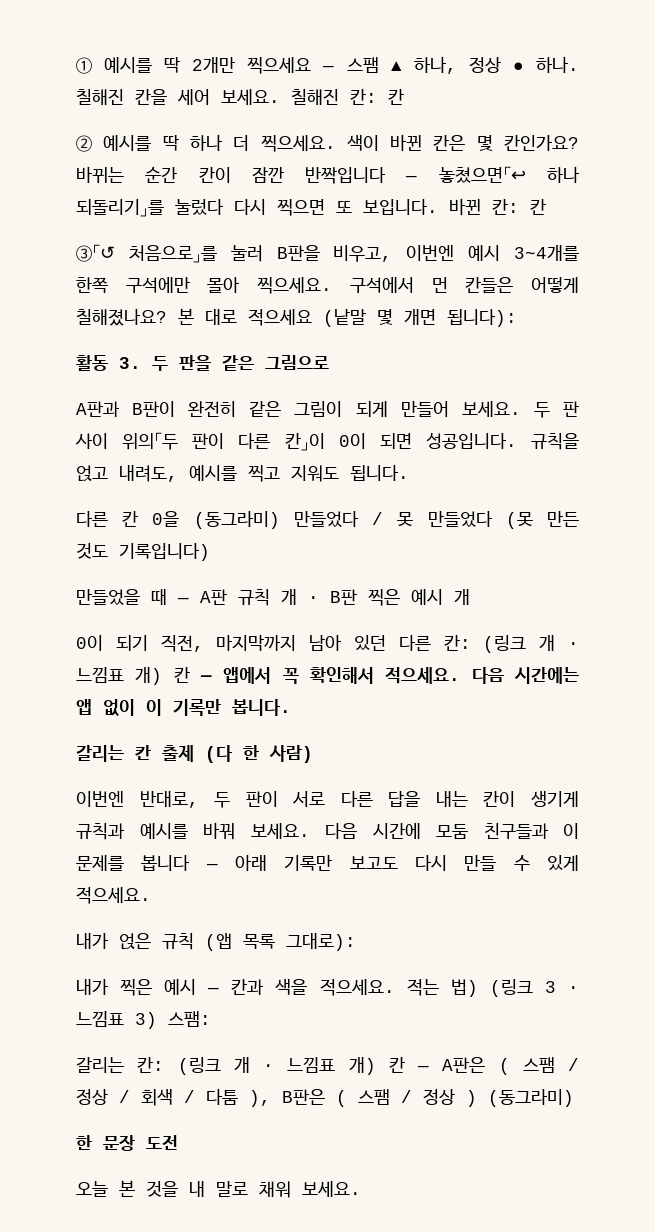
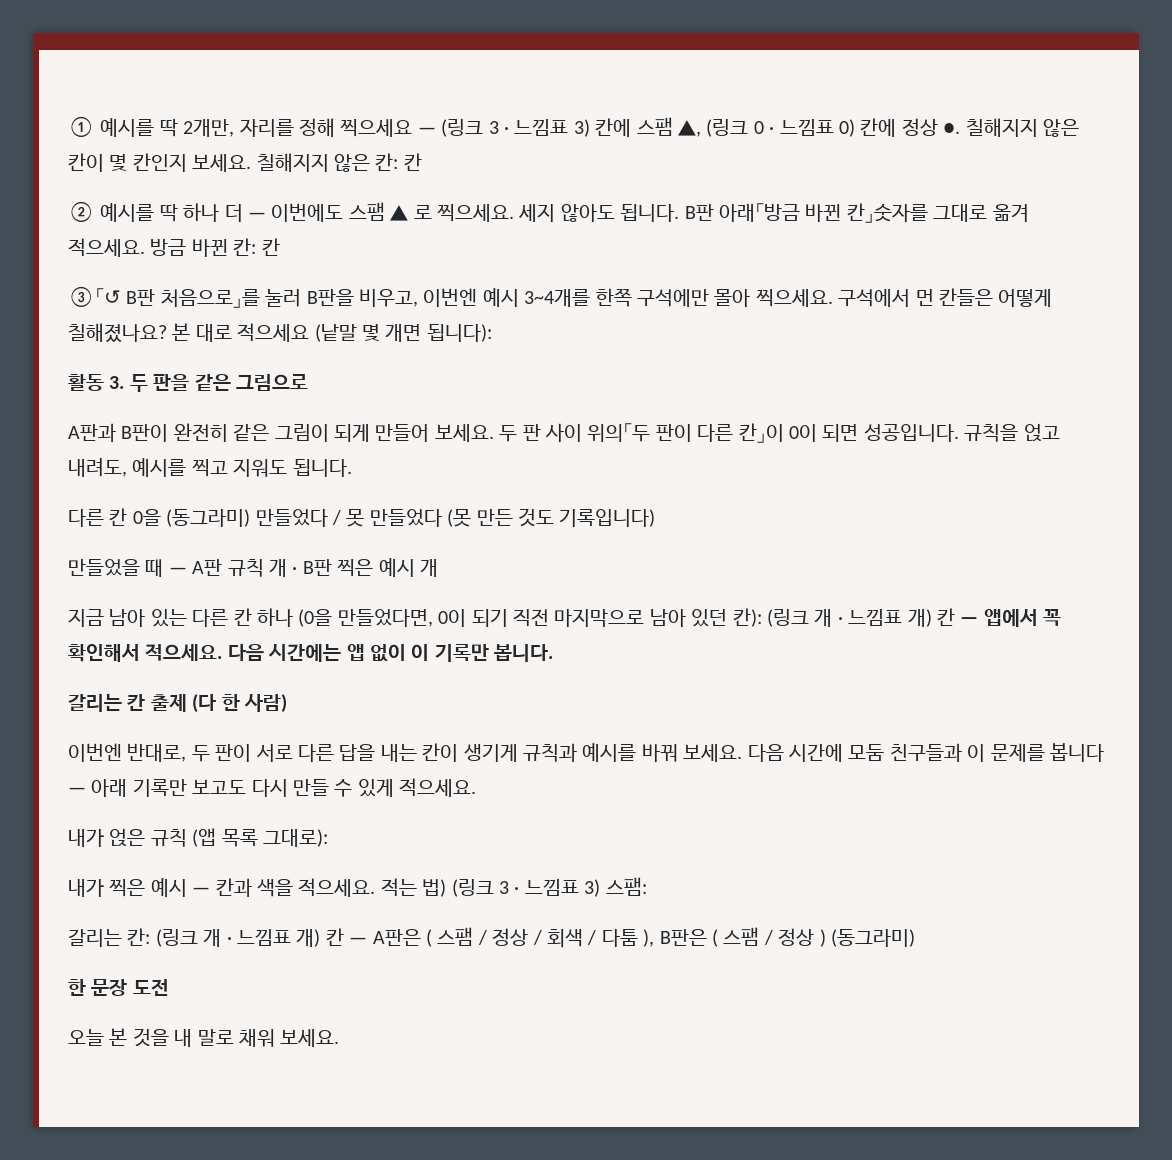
- ① 예시를 딱 2개만 찍으세요 — 스팸 ▲ 하나, 정상 ● 하나. 칠해진 칸을 세어 보세요. 칠해진 칸: 칸
+ ① 예시를 딱 2개만, 자리를 정해 찍으세요 — (링크 3 · 느낌표 3) 칸에 스팸 ▲, (링크 0 · 느낌표 0) 칸에 정상 ●. 칠해지지 않은 칸이 몇 칸인지 보세요. 칠해지지 않은 칸: 칸
- ② 예시를 딱 하나 더 찍으세요. 색이 바뀐 칸은 몇 칸인가요? 바뀌는 순간 칸이 잠깐 반짝입니다 — 놓쳤으면「↩ 하나 되돌리기」를 눌렀다 다시 찍으면 또 보입니다. 바뀐 칸: 칸
+ ② 예시를 딱 하나 더 — 이번에도 스팸 ▲ 로 찍으세요. 세지 않아도 됩니다. B판 아래「방금 바뀐 칸」숫자를 그대로 옮겨 적으세요. 방금 바뀐 칸: 칸
- ③「↺ 처음으로」를 눌러 B판을 비우고, 이번엔 예시 3~4개를 한쪽 구석에만 몰아 찍으세요.
+ ③「↺ B판 처음으로」를 눌러 B판을 비우고, 이번엔 예시 3~4개를 한쪽 구석에만 몰아 찍으세요.
- 0이 되기 직전, 마지막까지 남아 있던 다른 칸: (링크 개 · 느낌표 개) 칸 — 앱에서 꼭 확인해서 적으세요.
+ 지금 남아 있는 다른 칸 하나 (0을 만들었다면, 0이 되기 직전 마지막으로 남아 있던 칸): (링크 개 · 느낌표 개) 칸 — 앱에서 꼭 확인해서 적으세요.

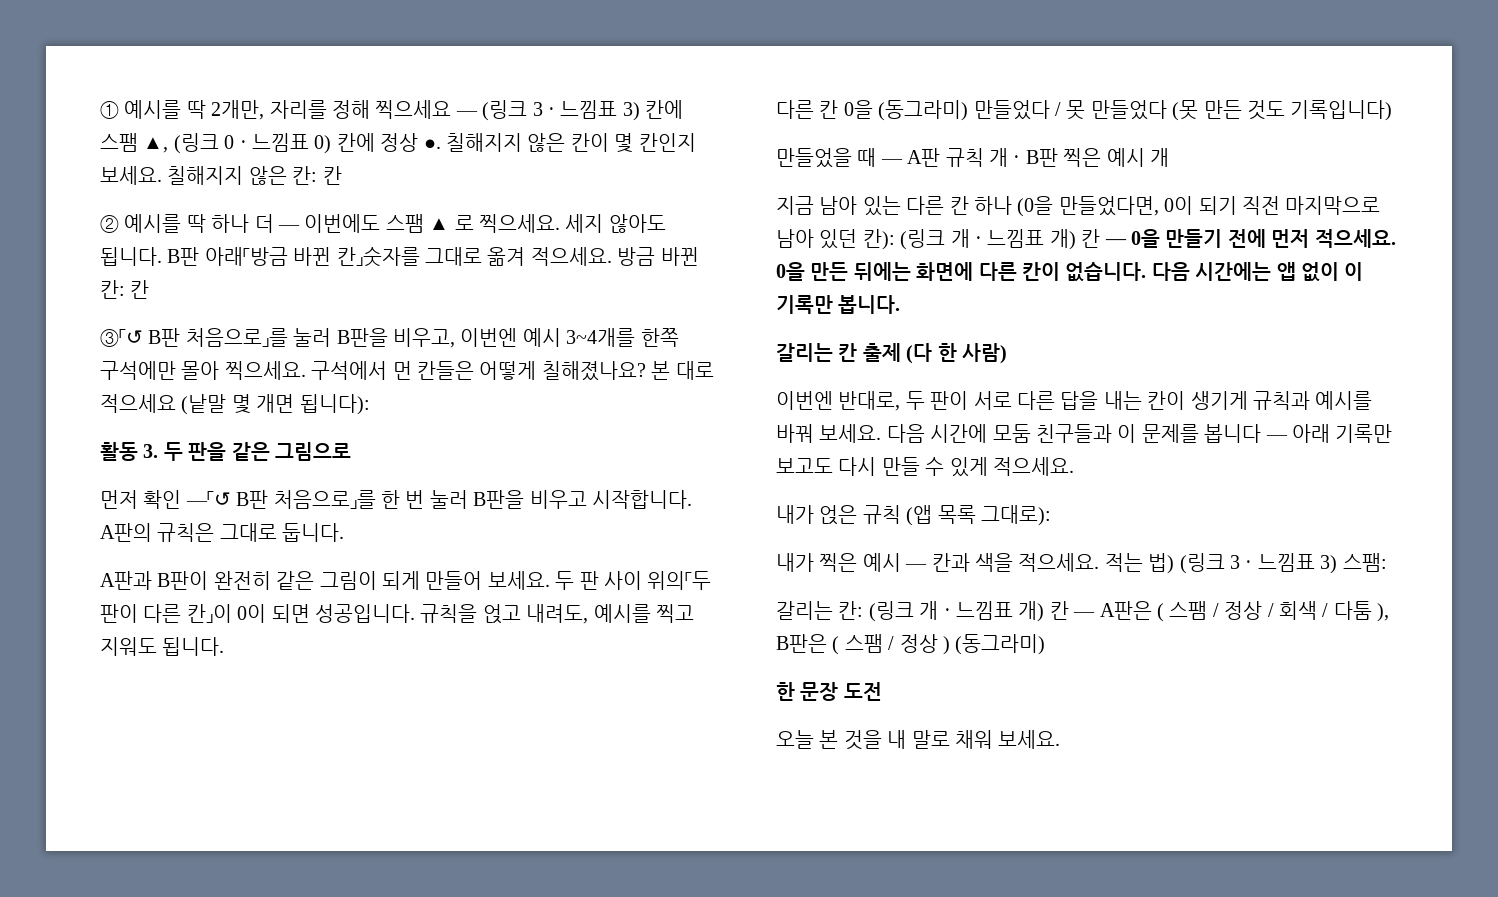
+ 먼저 확인 —「↺ B판 처음으로」를 한 번 눌러 B판을 비우고 시작합니다. A판의 규칙은 그대로 둡니다.
- 지금 남아 있는 다른 칸 하나 (0을 만들었다면, 0이 되기 직전 마지막으로 남아 있던 칸): (링크 개 · 느낌표 개) 칸 — 앱에서 꼭 확인해서 적으세요.
+ 지금 남아 있는 다른 칸 하나 (0을 만들었다면, 0이 되기 직전 마지막으로 남아 있던 칸): (링크 개 · 느낌표 개) 칸 — 0을 만들기 전에 먼저 적으세요. 0을 만든 뒤에는 화면에 다른 칸이 없습니다.

